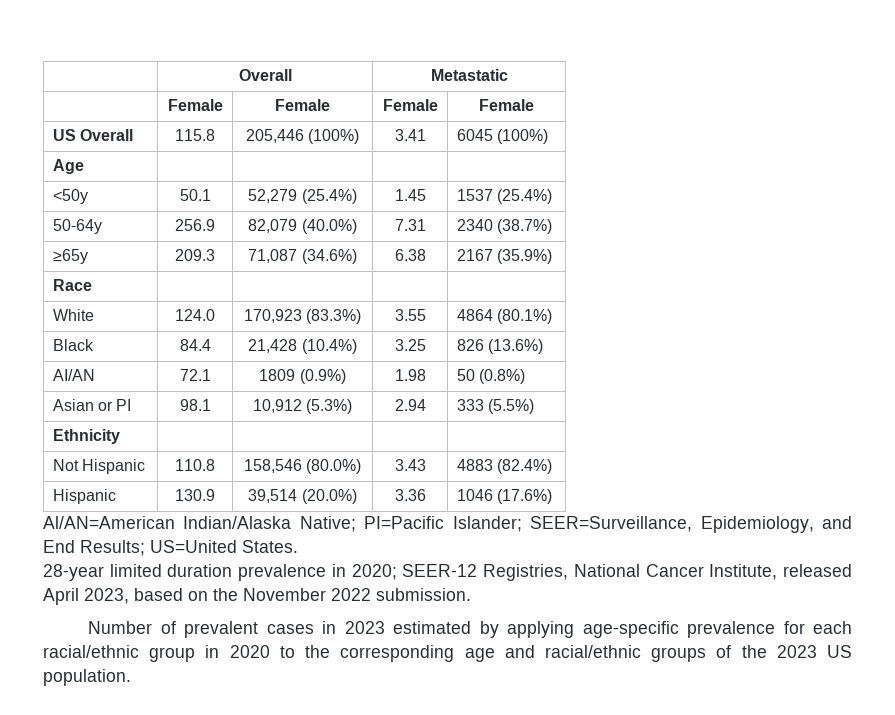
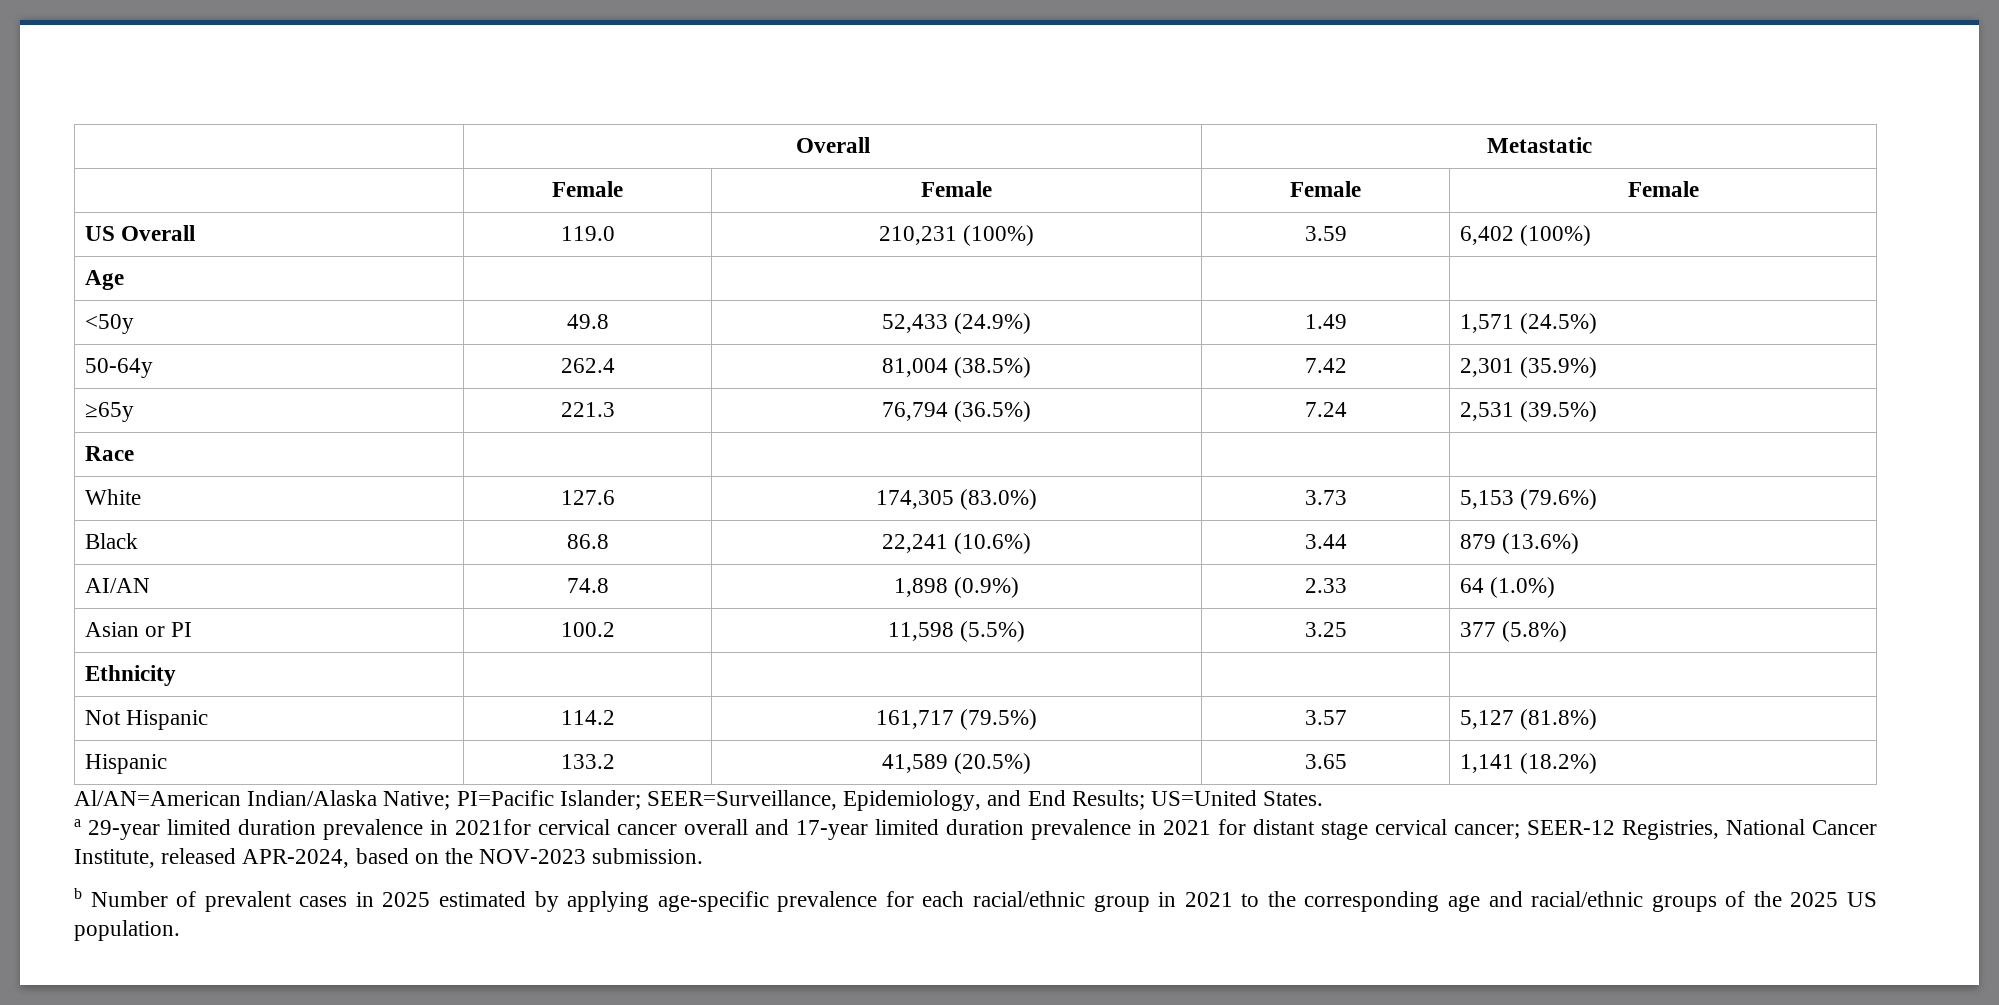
- US Overall | 115.8 | 205,446 (100%) | 3.41 | 6045 (100%)
+ US Overall | 119.0 | 210,231 (100%) | 3.59 | 6,402 (100%)
- <50y | 50.1 | 52,279 (25.4%) | 1.45 | 1537 (25.4%)
- 50-64y | 256.9 | 82,079 (40.0%) | 7.31 | 2340 (38.7%)
- ≥65y | 209.3 | 71,087 (34.6%) | 6.38 | 2167 (35.9%)
+ <50y | 49.8 | 52,433 (24.9%) | 1.49 | 1,571 (24.5%)
+ 50-64y | 262.4 | 81,004 (38.5%) | 7.42 | 2,301 (35.9%)
+ ≥65y | 221.3 | 76,794 (36.5%) | 7.24 | 2,531 (39.5%)
  Race | | | |
- White | 124.0 | 170,923 (83.3%) | 3.55 | 4864 (80.1%)
- Black | 84.4 | 21,428 (10.4%) | 3.25 | 826 (13.6%)
+ White | 127.6 | 174,305 (83.0%) | 3.73 | 5,153 (79.6%)
+ Black | 86.8 | 22,241 (10.6%) | 3.44 | 879 (13.6%)
- AI/AN | 72.1 | 1809 (0.9%) | 1.98 | 50 (0.8%)
+ AI/AN | 74.8 | 1,898 (0.9%) | 2.33 | 64 (1.0%)
- Asian or PI | 98.1 | 10,912 (5.3%) | 2.94 | 333 (5.5%)
+ Asian or PI | 100.2 | 11,598 (5.5%) | 3.25 | 377 (5.8%)
  Ethnicity | | | |
- Not Hispanic | 110.8 | 158,546 (80.0%) | 3.43 | 4883 (82.4%)
- Hispanic | 130.9 | 39,514 (20.0%) | 3.36 | 1046 (17.6%)
+ Not Hispanic | 114.2 | 161,717 (79.5%) | 3.57 | 5,127 (81.8%)
+ Hispanic | 133.2 | 41,589 (20.5%) | 3.65 | 1,141 (18.2%)
- 28-year limited duration prevalence in 2020; SEER-12 Registries, National Cancer Institute, released April 2023, based on the November 2022 submission.
+ a 29-year limited duration prevalence in 2021for cervical cancer overall and 17-year limited duration prevalence in 2021 for distant stage cervical cancer; SEER-12 Registries, National Cancer Institute, released APR-2024, based on the NOV-2023 submission.
- Number of prevalent cases in 2023 estimated by applying age-specific prevalence for each racial/ethnic group in 2020 to the corresponding age and racial/ethnic groups of the 2023 US population.
+ b Number of prevalent cases in 2025 estimated by applying age-specific prevalence for each racial/ethnic group in 2021 to the corresponding age and racial/ethnic groups of the 2025 US population.

